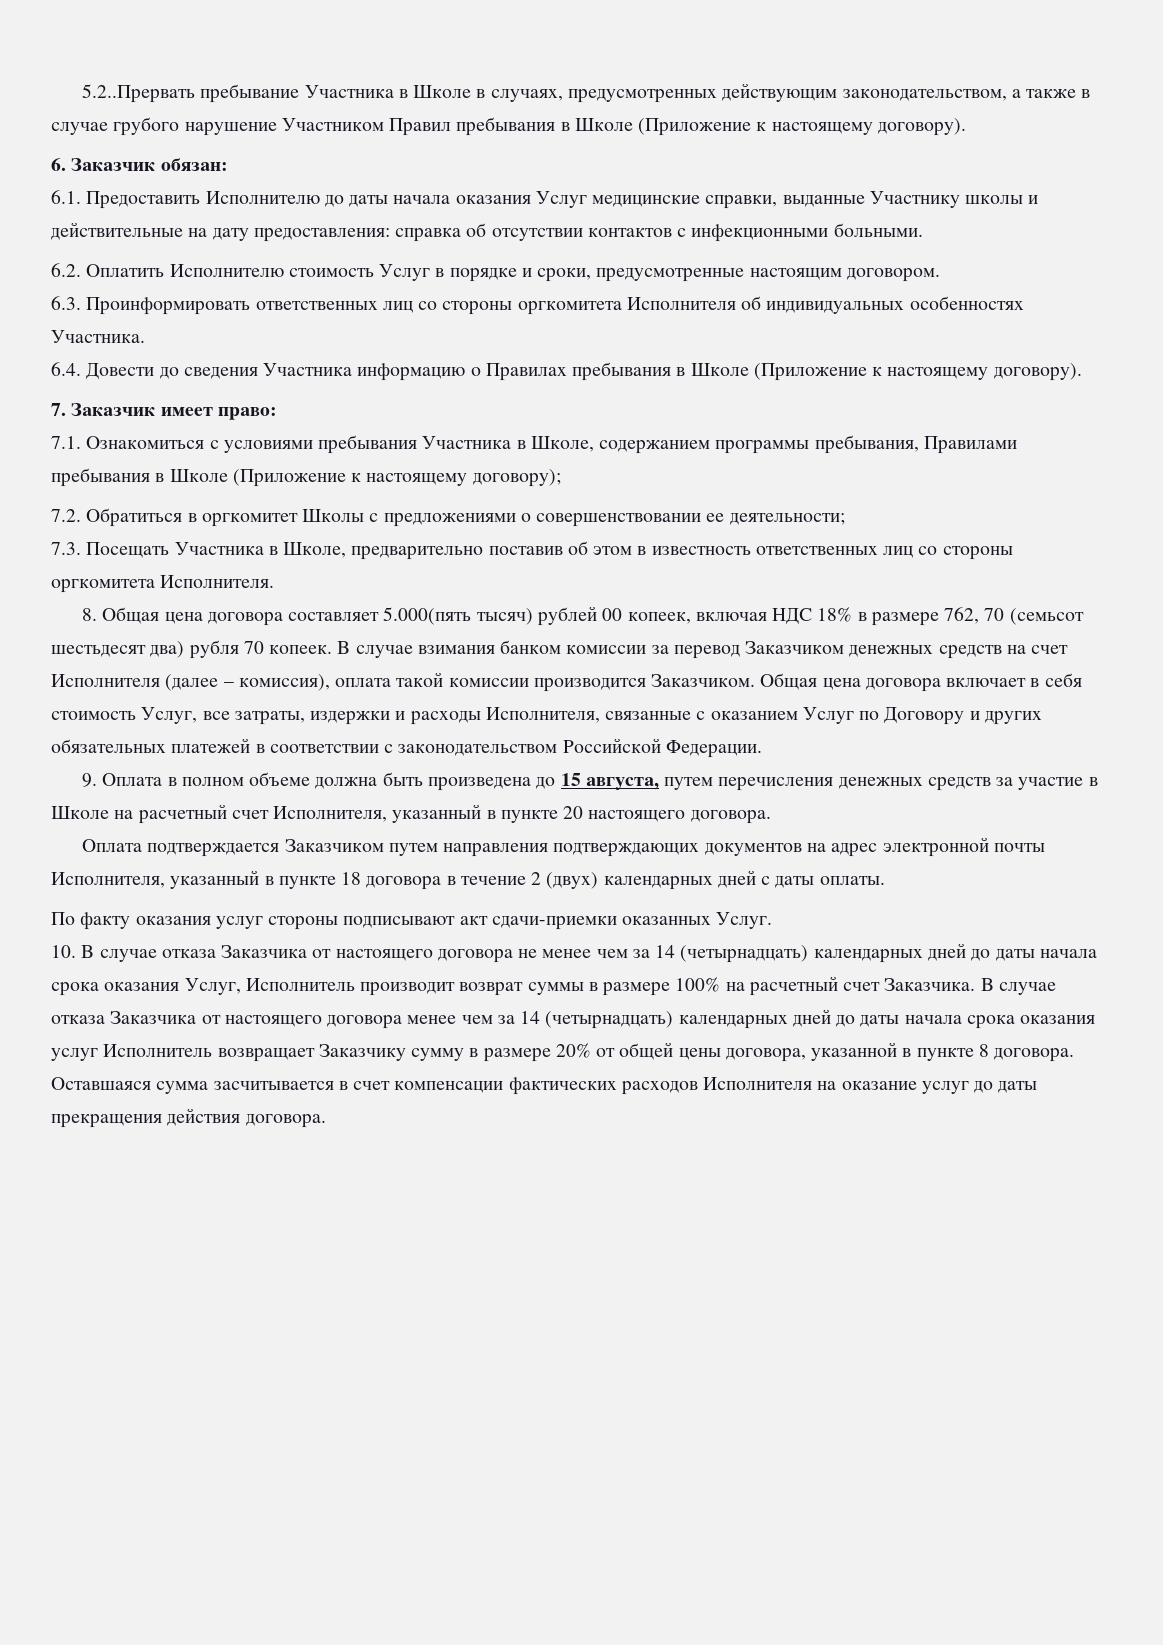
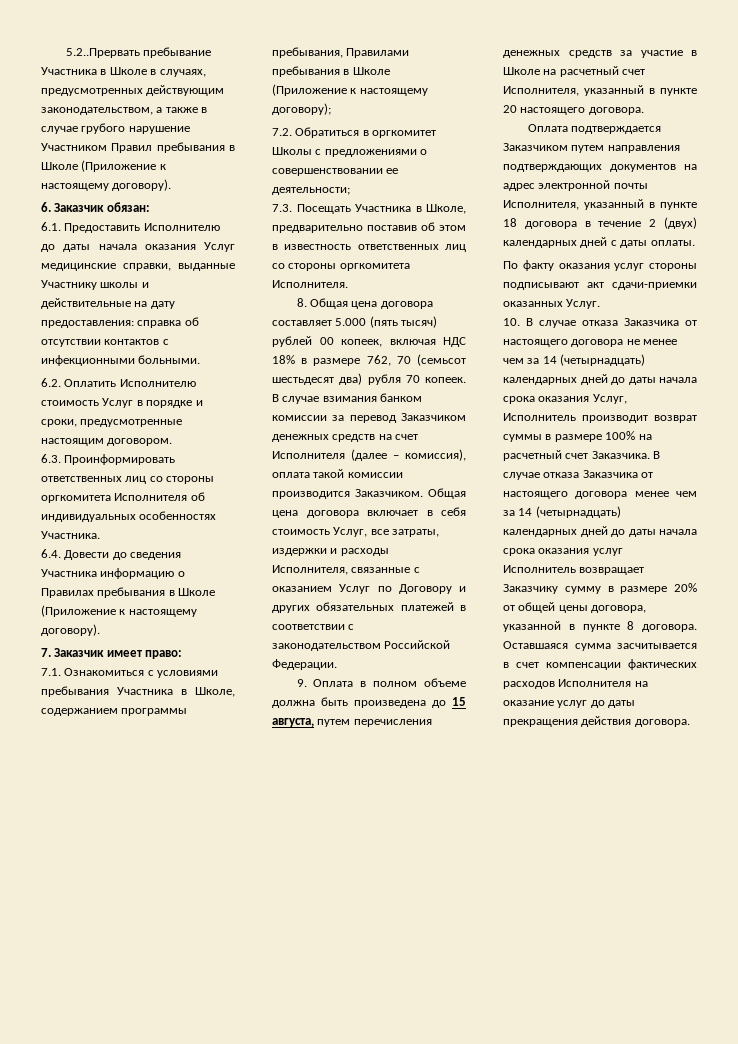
- 8. Общая цена договора составляет 5.000(пять тысяч) рублей 00 копеек, включая НДС 18% в размере 762, 70 (семьсот шестьдесят два) рубля 70 копеек.
+ 8. Общая цена договора составляет 5.000 (пять тысяч) рублей 00 копеек, включая НДС 18% в размере 762, 70 (семьсот шестьдесят два) рубля 70 копеек.

